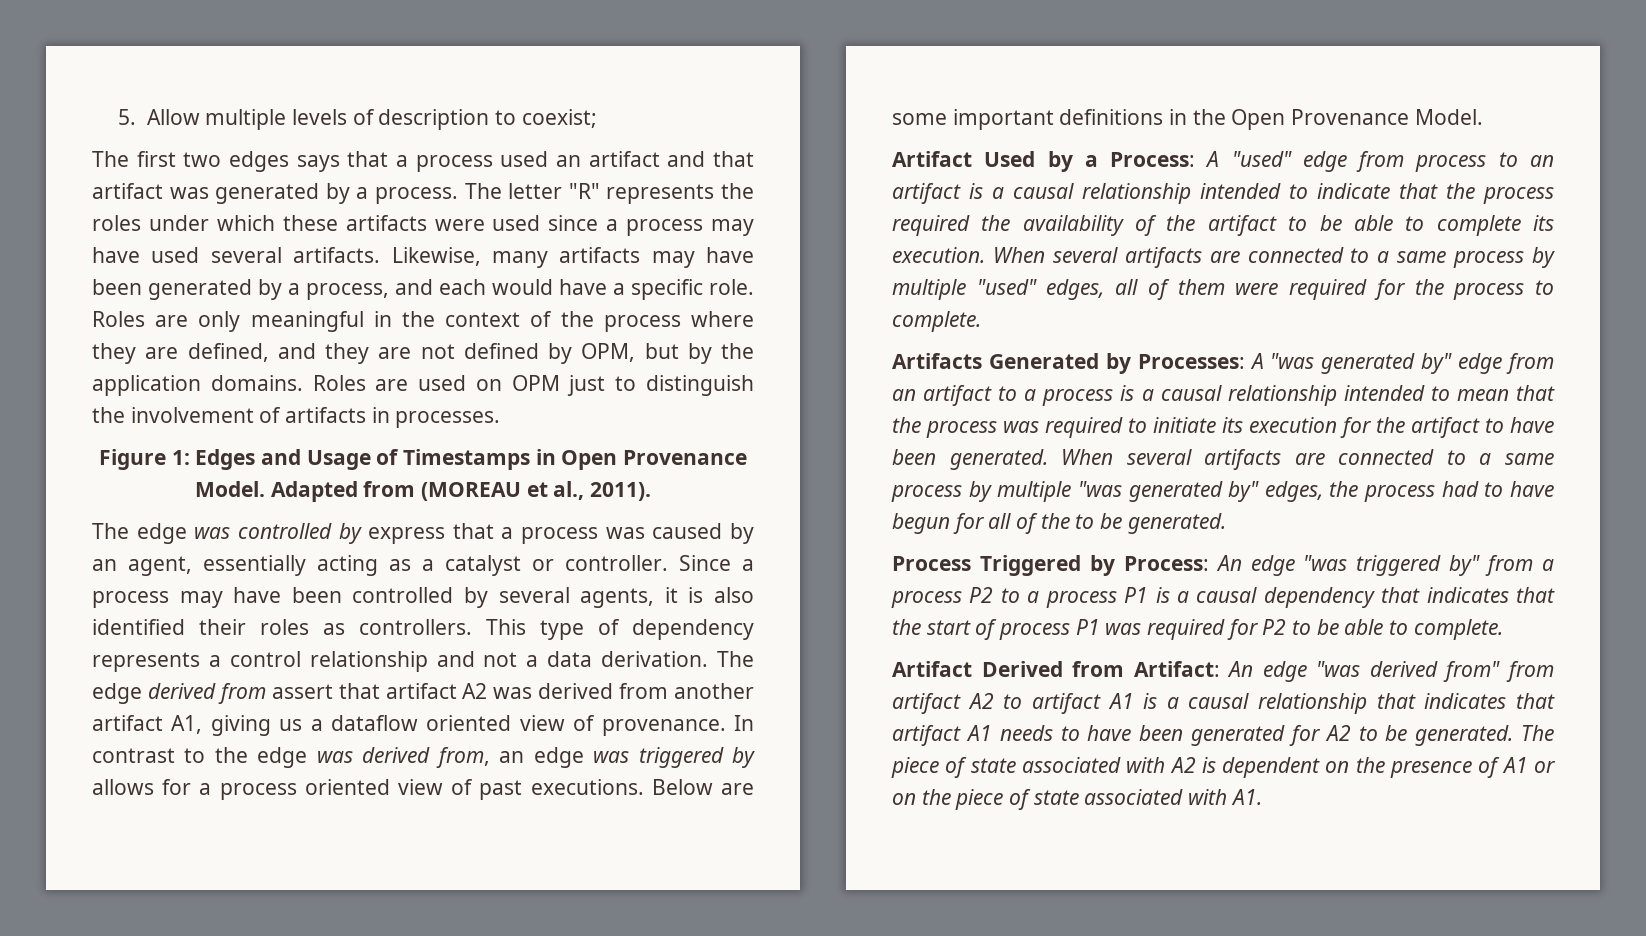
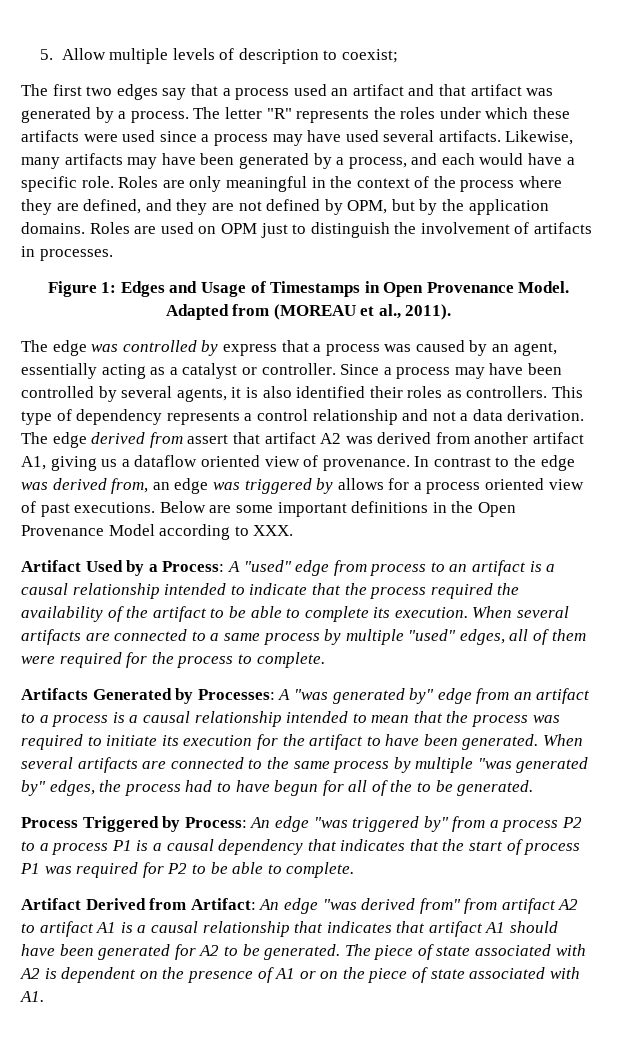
- The first two edges says that a process used an artifact and that artifact was generated by a process.
+ The first two edges say that a process used an artifact and that artifact was generated by a process.
- Below are some important definitions in the Open Provenance Model.
+ Below are some important definitions in the Open Provenance Model according to XXX.
- When several artifacts are connected to a same process by multiple "was generated by" edges, the process had to have begun for all of the to be generated.
+ When several artifacts are connected to the same process by multiple "was generated by" edges, the process had to have begun for all of the to be generated.
- Artifact Derived from Artifact: An edge "was derived from" from artifact A2 to artifact A1 is a causal relationship that indicates that artifact A1 needs to have been generated for A2 to be generated.
+ Artifact Derived from Artifact: An edge "was derived from" from artifact A2 to artifact A1 is a causal relationship that indicates that artifact A1 should have been generated for A2 to be generated.

